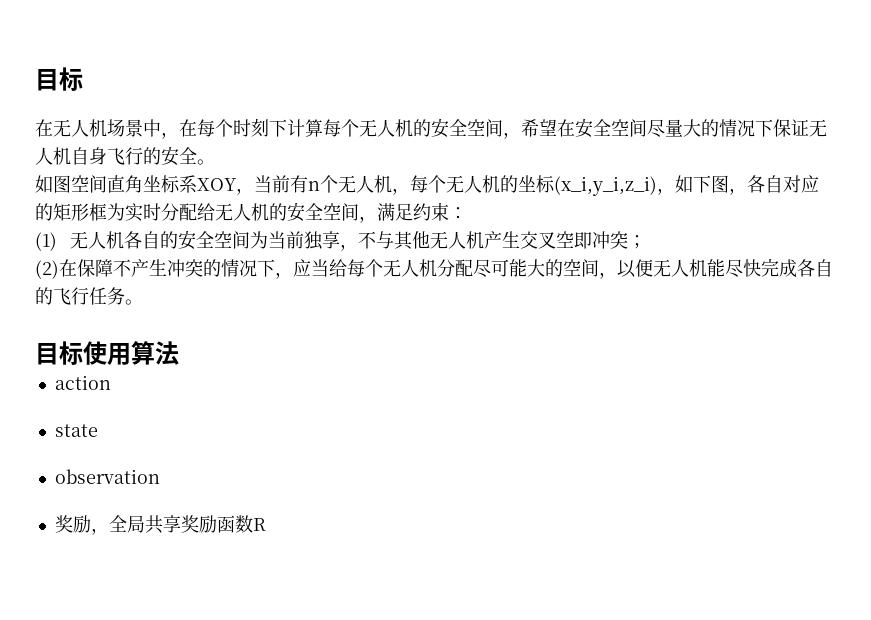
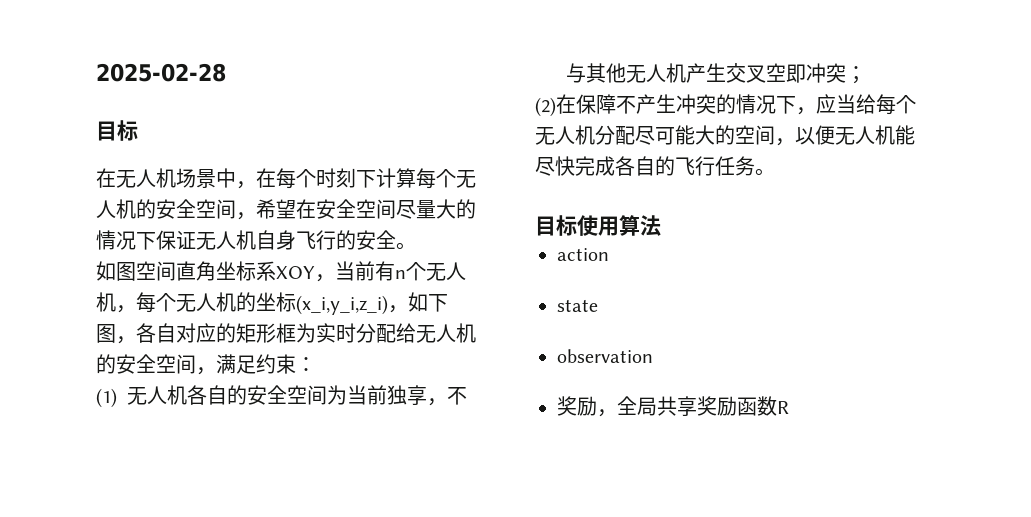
+ 2025-02-28

